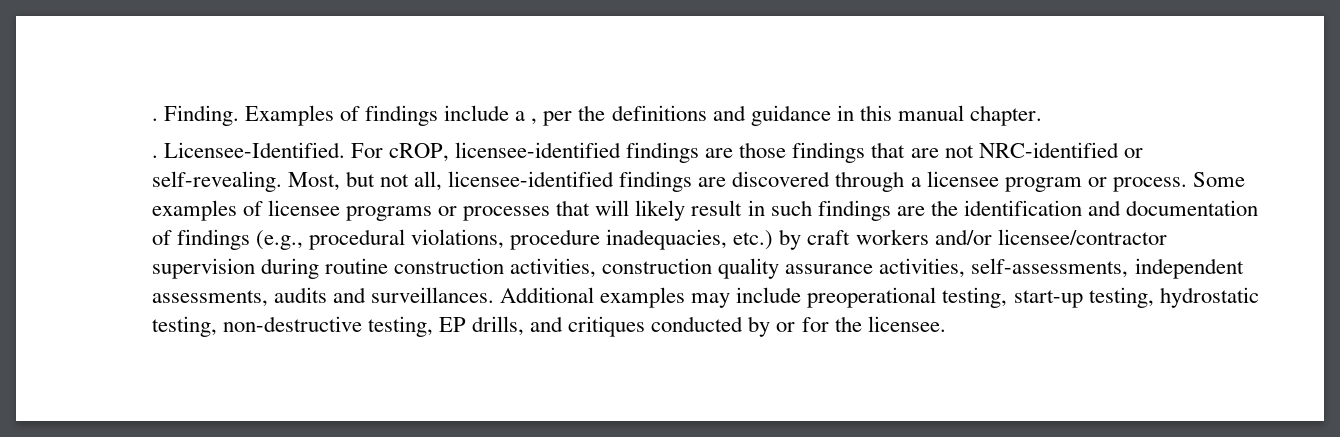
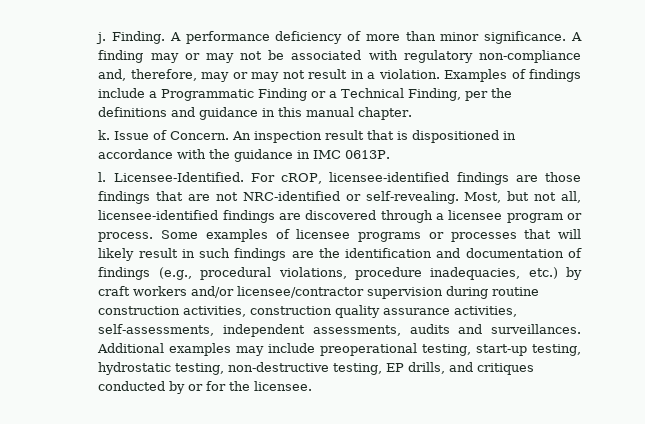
- . Finding.
+ j. Finding. A performance deficiency of more than minor significance. A finding may or may not be associated with regulatory non-compliance and, therefore, may or may not result in a violation.
- Examples of findings include a , per the definitions and guidance in this manual chapter.
- .
+ Examples of findings include a Programmatic Finding or a Technical Finding, per the definitions and guidance in this manual chapter.
+ k. Issue of Concern. An inspection result that is dispositioned in accordance with the guidance in IMC 0613P.
+ l.

